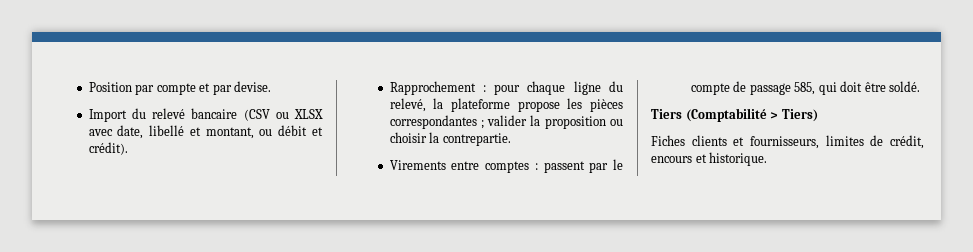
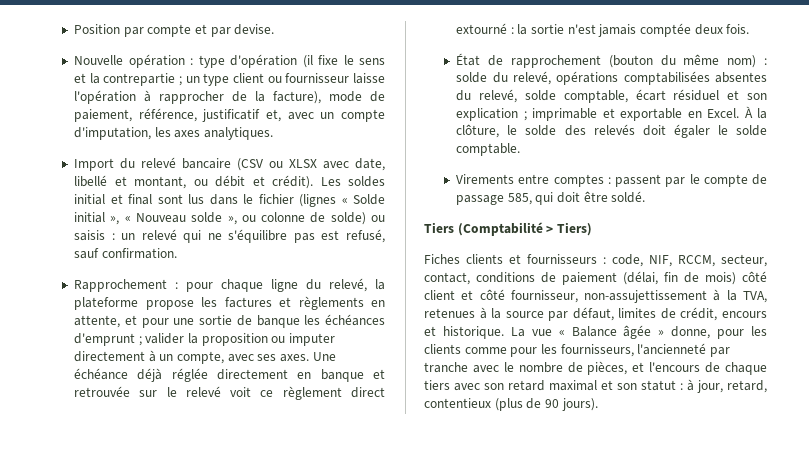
+ Nouvelle opération : type d'opération (il fixe le sens et la contrepartie ; un type client ou fournisseur laisse l'opération à rapprocher de la facture), mode de paiement, référence, justificatif et, avec un compte d'imputation, les axes analytiques.
+ Les soldes initial et final sont lus dans le fichier (lignes « Solde initial », « Nouveau solde », ou colonne de solde) ou saisis : un relevé qui ne s'équilibre pas est refusé, sauf confirmation.
- Rapprochement : pour chaque ligne du relevé, la plateforme propose les pièces correspondantes ; valider la proposition ou choisir la contrepartie.
+ Rapprochement : pour chaque ligne du relevé, la plateforme propose les factures et règlements en attente, et pour une sortie de banque les échéances d'emprunt ; valider la proposition ou imputer directement à un compte, avec ses axes. Une échéance déjà réglée directement en banque et retrouvée sur le relevé voit ce règlement direct extourné : la sortie n'est jamais comptée deux fois.
+ État de rapprochement (bouton du même nom) : solde du relevé, opérations comptabilisées absentes du relevé, solde comptable, écart résiduel et son explication ; imprimable et exportable en Excel. À la clôture, le solde des relevés doit égaler le solde comptable.
- Fiches clients et fournisseurs, limites de crédit, encours et historique.
+ Fiches clients et fournisseurs : code, NIF, RCCM, secteur, contact, conditions de paiement (délai, fin de mois) côté client et côté fournisseur, non-assujettissement à la TVA, retenues à la source par défaut, limites de crédit, encours et historique.
+ La vue « Balance âgée » donne, pour les clients comme pour les fournisseurs, l'ancienneté par tranche avec le nombre de pièces, et l'encours de chaque tiers avec son retard maximal et son statut : à jour, retard, contentieux (plus de 90 jours).

